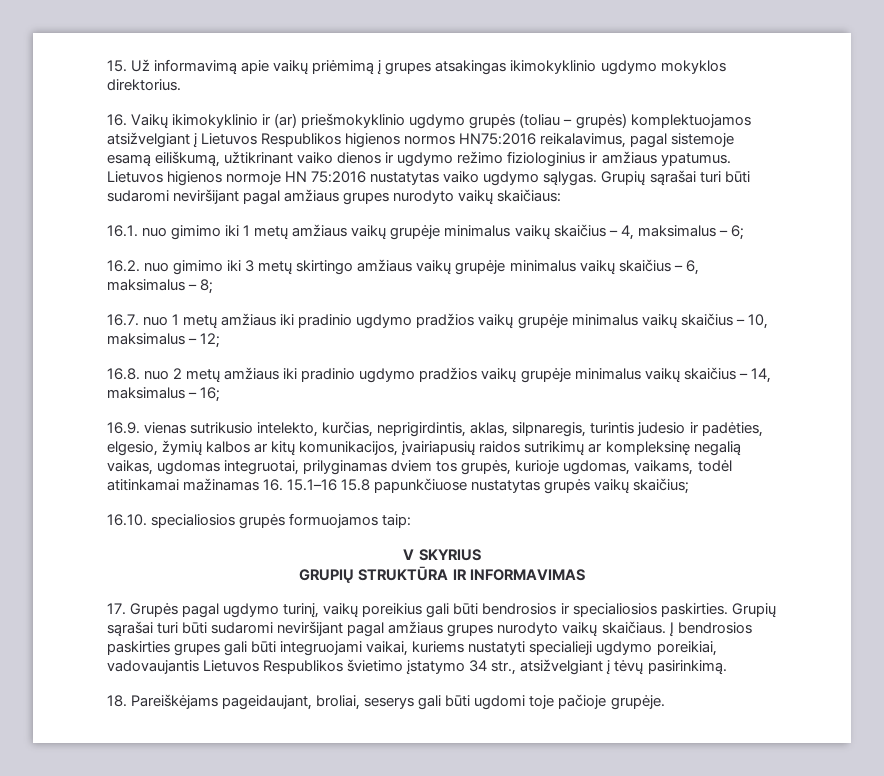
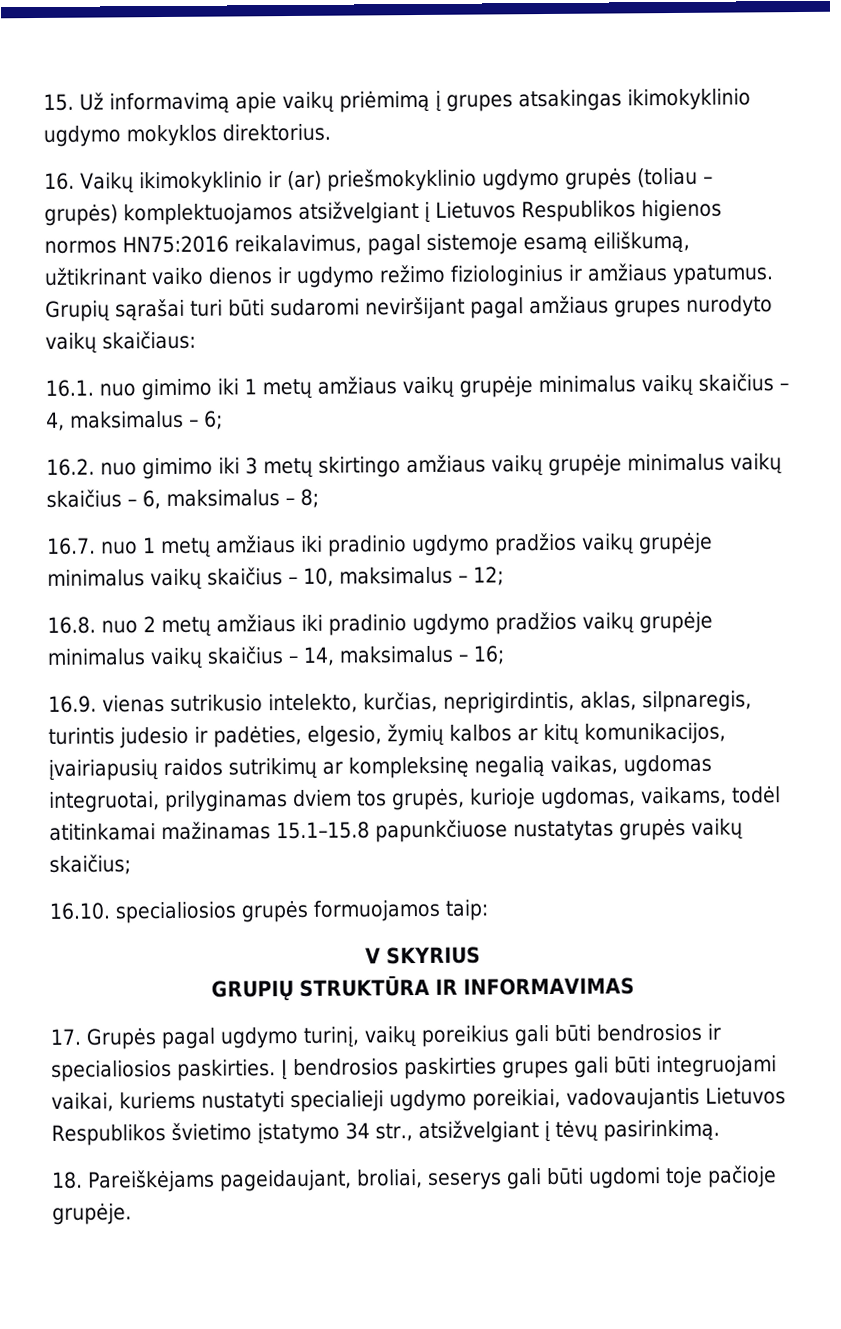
- Lietuvos higienos normoje HN 75:2016 nustatytas vaiko ugdymo sąlygas.
- 16.9. vienas sutrikusio intelekto, kurčias, neprigirdintis, aklas, silpnaregis, turintis judesio ir padėties, elgesio, žymių kalbos ar kitų komunikacijos, įvairiapusių raidos sutrikimų ar kompleksinę negalią vaikas, ugdomas integruotai, prilyginamas dviem tos grupės, kurioje ugdomas, vaikams, todėl atitinkamai mažinamas 16. 15.1–16 15.8 papunkčiuose nustatytas grupės vaikų skaičius;
+ 16.9. vienas sutrikusio intelekto, kurčias, neprigirdintis, aklas, silpnaregis, turintis judesio ir padėties, elgesio, žymių kalbos ar kitų komunikacijos, įvairiapusių raidos sutrikimų ar kompleksinę negalią vaikas, ugdomas integruotai, prilyginamas dviem tos grupės, kurioje ugdomas, vaikams, todėl atitinkamai mažinamas 15.1–15.8 papunkčiuose nustatytas grupės vaikų skaičius;
- Grupių sąrašai turi būti sudaromi neviršijant pagal amžiaus grupes nurodyto vaikų skaičiaus.

